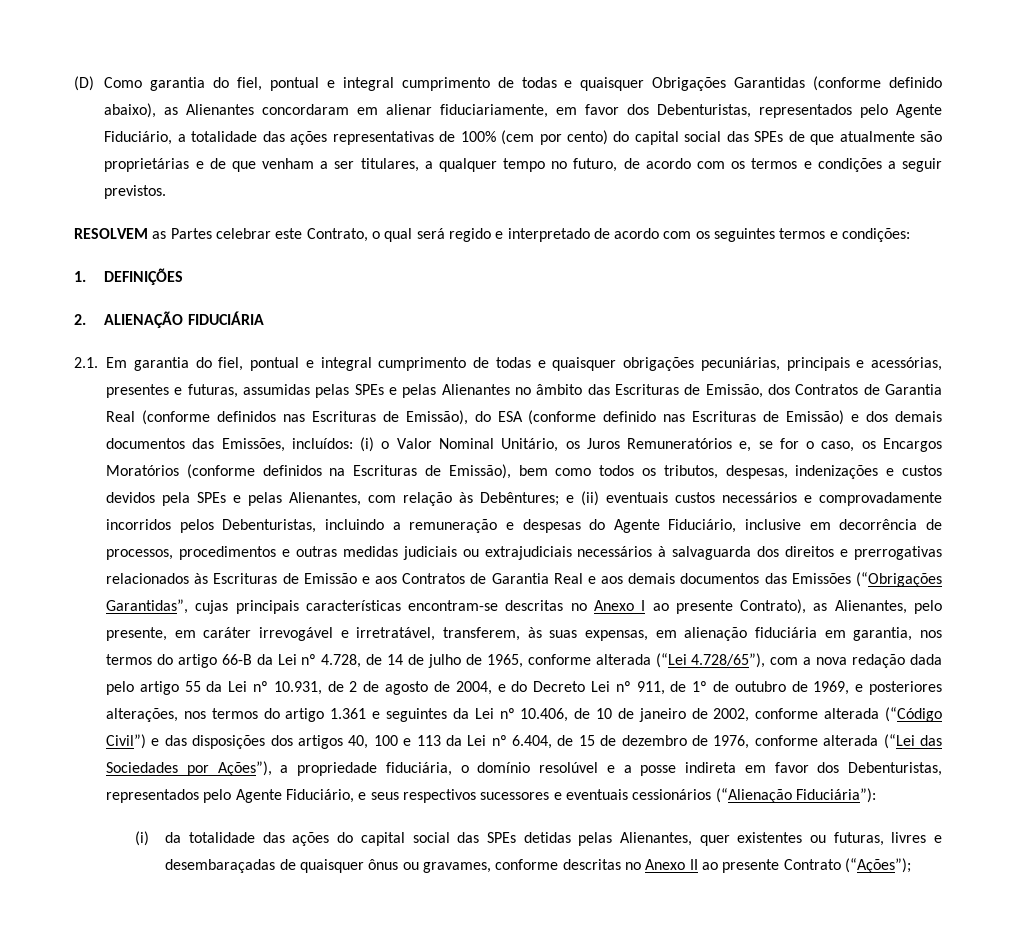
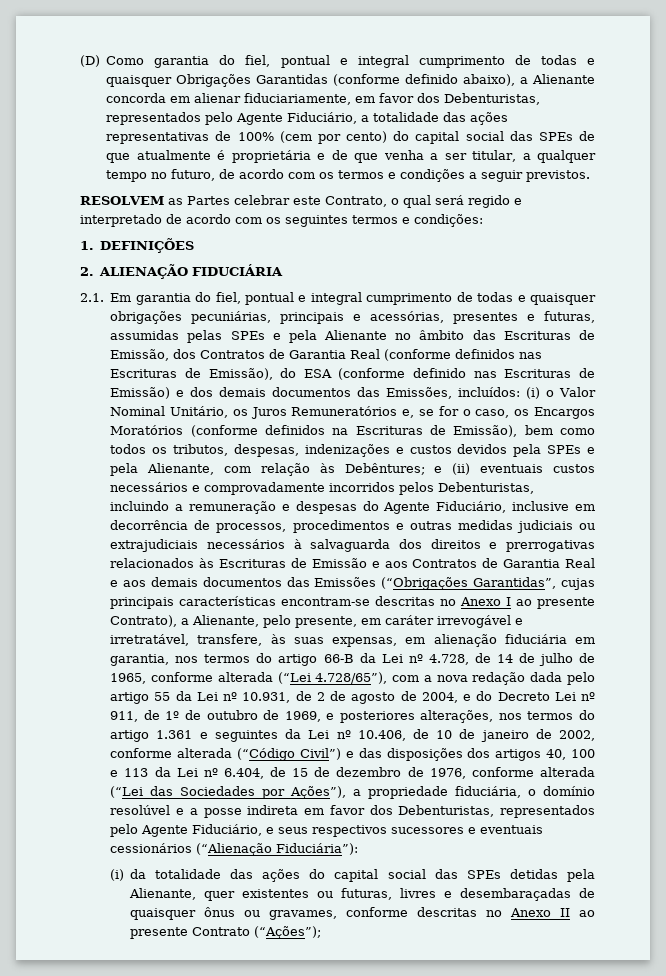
- (D) Como garantia do fiel, pontual e integral cumprimento de todas e quaisquer Obrigações Garantidas (conforme definido abaixo), as Alienantes concordaram em alienar fiduciariamente, em favor dos Debenturistas, representados pelo Agente Fiduciário, a totalidade das ações representativas de 100% (cem por cento) do capital social das SPEs de que atualmente são proprietárias e de que venham a ser titulares, a qualquer tempo no futuro, de acordo com os termos e condições a seguir previstos.
+ (D) Como garantia do fiel, pontual e integral cumprimento de todas e quaisquer Obrigações Garantidas (conforme definido abaixo), a Alienante concorda em alienar fiduciariamente, em favor dos Debenturistas, representados pelo Agente Fiduciário, a totalidade das ações representativas de 100% (cem por cento) do capital social das SPEs de que atualmente é proprietária e de que venha a ser titular, a qualquer tempo no futuro, de acordo com os termos e condições a seguir previstos.
- 2.1. Em garantia do fiel, pontual e integral cumprimento de todas e quaisquer obrigações pecuniárias, principais e acessórias, presentes e futuras, assumidas pelas SPEs e pelas Alienantes no âmbito das Escrituras de Emissão, dos Contratos de Garantia Real (conforme definidos nas Escrituras de Emissão), do ESA (conforme definido nas Escrituras de Emissão) e dos demais documentos das Emissões, incluídos:
+ 2.1. Em garantia do fiel, pontual e integral cumprimento de todas e quaisquer obrigações pecuniárias, principais e acessórias, presentes e futuras, assumidas pelas SPEs e pela Alienante no âmbito das Escrituras de Emissão, dos Contratos de Garantia Real (conforme definidos nas Escrituras de Emissão), do ESA (conforme definido nas Escrituras de Emissão) e dos demais documentos das Emissões, incluídos:
- (i) o Valor Nominal Unitário, os Juros Remuneratórios e, se for o caso, os Encargos Moratórios (conforme definidos na Escrituras de Emissão), bem como todos os tributos, despesas, indenizações e custos devidos pela SPEs e pelas Alienantes, com relação às Debêntures;
+ (i) o Valor Nominal Unitário, os Juros Remuneratórios e, se for o caso, os Encargos Moratórios (conforme definidos na Escrituras de Emissão), bem como todos os tributos, despesas, indenizações e custos devidos pela SPEs e pela Alienante, com relação às Debêntures;
- e (ii) eventuais custos necessários e comprovadamente incorridos pelos Debenturistas, incluindo a remuneração e despesas do Agente Fiduciário, inclusive em decorrência de processos, procedimentos e outras medidas judiciais ou extrajudiciais necessários à salvaguarda dos direitos e prerrogativas relacionados às Escrituras de Emissão e aos Contratos de Garantia Real e aos demais documentos das Emissões (“Obrigações Garantidas”, cujas principais características encontram-se descritas no Anexo I ao presente Contrato), as Alienantes, pelo presente, em caráter irrevogável e irretratável, transferem, às suas expensas, em alienação fiduciária em garantia, nos termos do artigo 66-B da Lei nº 4.728, de 14 de julho de 1965, conforme alterada (“Lei 4.728/65”), com a nova redação dada pelo artigo 55 da Lei nº 10.931, de 2 de agosto de 2004, e do Decreto Lei nº 911, de 1º de outubro de 1969, e posteriores alterações, nos termos do artigo 1.361 e seguintes da Lei nº 10.406, de 10 de janeiro de 2002, conforme alterada (“Código Civil”) e das disposições dos artigos 40, 100 e 113 da Lei nº 6.404, de 15 de dezembro de 1976, conforme alterada (“Lei das Sociedades por Ações”), a propriedade fiduciária, o domínio resolúvel e a posse indireta em favor dos Debenturistas, representados pelo Agente Fiduciário, e seus respectivos sucessores e eventuais cessionários (“Alienação Fiduciária”):
+ e (ii) eventuais custos necessários e comprovadamente incorridos pelos Debenturistas, incluindo a remuneração e despesas do Agente Fiduciário, inclusive em decorrência de processos, procedimentos e outras medidas judiciais ou extrajudiciais necessários à salvaguarda dos direitos e prerrogativas relacionados às Escrituras de Emissão e aos Contratos de Garantia Real e aos demais documentos das Emissões (“Obrigações Garantidas”, cujas principais características encontram-se descritas no Anexo I ao presente Contrato), a Alienante, pelo presente, em caráter irrevogável e irretratável, transfere, às suas expensas, em alienação fiduciária em garantia, nos termos do artigo 66-B da Lei nº 4.728, de 14 de julho de 1965, conforme alterada (“Lei 4.728/65”), com a nova redação dada pelo artigo 55 da Lei nº 10.931, de 2 de agosto de 2004, e do Decreto Lei nº 911, de 1º de outubro de 1969, e posteriores alterações, nos termos do artigo 1.361 e seguintes da Lei nº 10.406, de 10 de janeiro de 2002, conforme alterada (“Código Civil”) e das disposições dos artigos 40, 100 e 113 da Lei nº 6.404, de 15 de dezembro de 1976, conforme alterada (“Lei das Sociedades por Ações”), a propriedade fiduciária, o domínio resolúvel e a posse indireta em favor dos Debenturistas, representados pelo Agente Fiduciário, e seus respectivos sucessores e eventuais cessionários (“Alienação Fiduciária”):
- (i) da totalidade das ações do capital social das SPEs detidas pelas Alienantes, quer existentes ou futuras, livres e desembaraçadas de quaisquer ônus ou gravames, conforme descritas no Anexo II ao presente Contrato (“Ações”);
+ (i) da totalidade das ações do capital social das SPEs detidas pela Alienante, quer existentes ou futuras, livres e desembaraçadas de quaisquer ônus ou gravames, conforme descritas no Anexo II ao presente Contrato (“Ações”);

